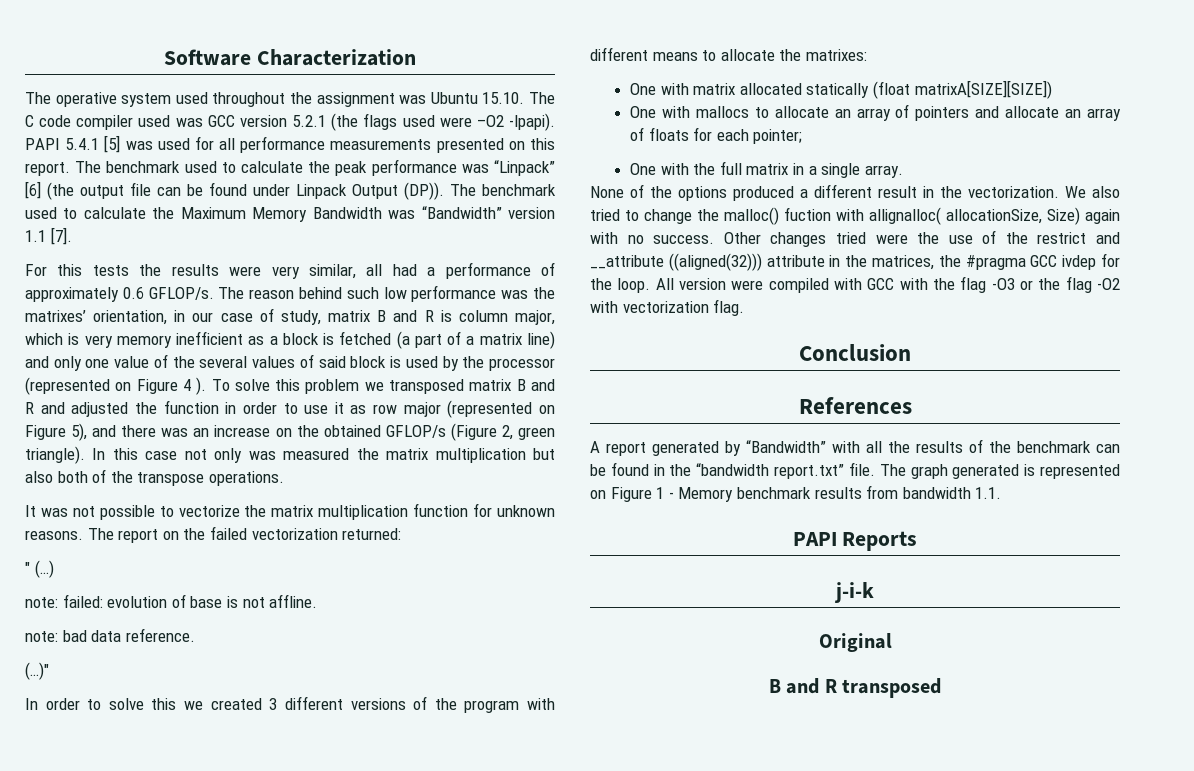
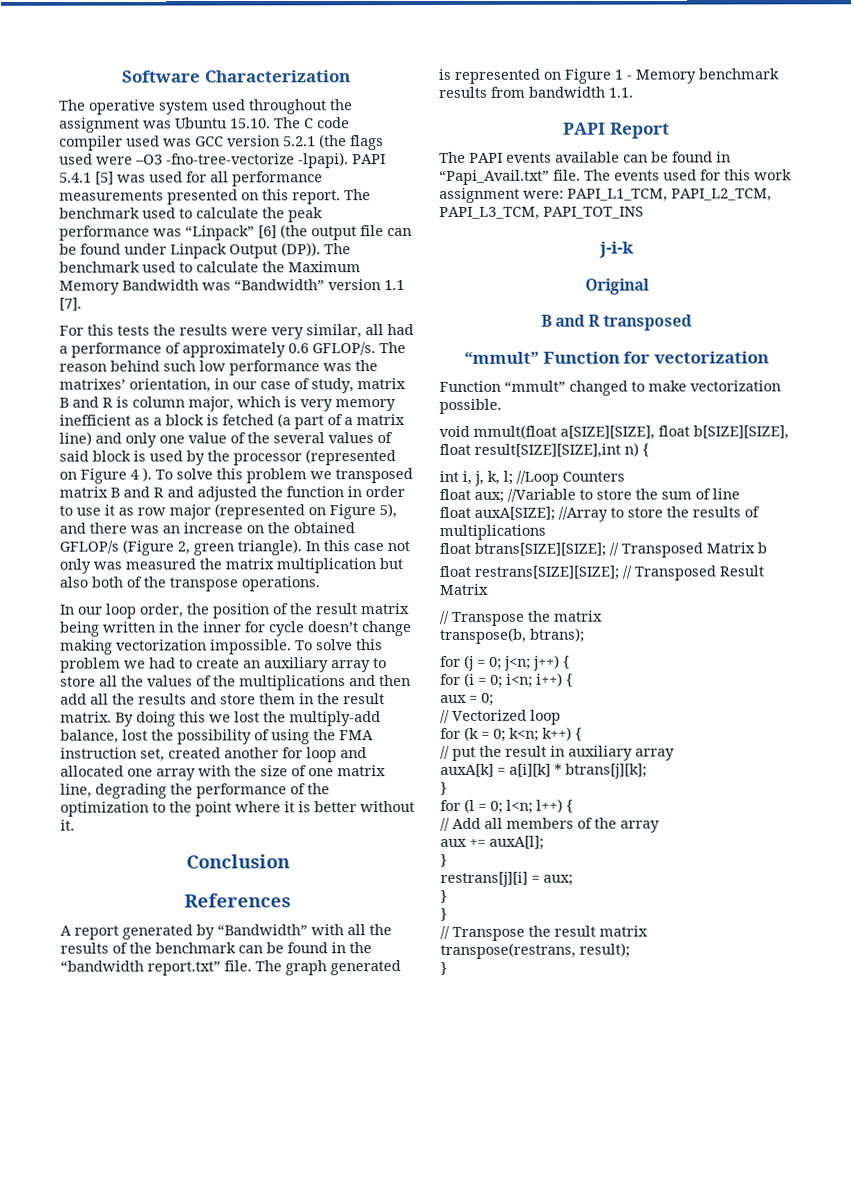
- The operative system used throughout the assignment was Ubuntu 15.10. The C code compiler used was GCC version 5.2.1 (the flags used were –O2 -lpapi).
+ The operative system used throughout the assignment was Ubuntu 15.10. The C code compiler used was GCC version 5.2.1 (the flags used were –O3 -fno-tree-vectorize -lpapi).
- It was not possible to vectorize the matrix multiplication function for unknown reasons. The report on the failed vectorization returned:
- " (…)
- note: failed: evolution of base is not affline.
- note: bad data reference.
- (…)"
- In order to solve this we created 3 different versions of the program with different means to allocate the matrixes:
- One with matrix allocated statically (float matrixA[SIZE][SIZE])
- One with mallocs to allocate an array of pointers and allocate an array of floats for each pointer;
- One with the full matrix in a single array.
- None of the options produced a different result in the vectorization. We also tried to change the malloc() fuction with allignalloc( allocationSize, Size) again with no success. Other changes tried were the use of the restrict and __attribute ((aligned(32))) attribute in the matrices, the #pragma GCC ivdep for the loop. All version were compiled with GCC with the flag -O3 or the flag -O2 with vectorization flag.
+ In our loop order, the position of the result matrix being written in the inner for cycle doesn’t change making vectorization impossible. To solve this problem we had to create an auxiliary array to store all the values of the multiplications and then add all the results and store them in the result matrix. By doing this we lost the multiply-add balance, lost the possibility of using the FMA instruction set, created another for loop and allocated one array with the size of one matrix line, degrading the performance of the optimization to the point where it is better without it.
- PAPI Reports
+ PAPI Report
+ The PAPI events available can be found in “Papi_Avail.txt” file. The events used for this work assignment were: PAPI_L1_TCM, PAPI_L2_TCM, PAPI_L3_TCM, PAPI_TOT_INS
+ “mmult” Function for vectorization
+ Function “mmult” changed to make vectorization possible.
+ void mmult(float a[SIZE][SIZE], float b[SIZE][SIZE], float result[SIZE][SIZE],int n) {
+ int i, j, k, l; //Loop Counters
+ float aux; //Variable to store the sum of line
+ float auxA[SIZE]; //Array to store the results of multiplications
+ float btrans[SIZE][SIZE]; // Transposed Matrix b
+ float restrans[SIZE][SIZE]; // Transposed Result Matrix
+ // Transpose the matrix
+ transpose(b, btrans);
+ for (j = 0; j<n; j++) {
+ for (i = 0; i<n; i++) {
+ aux = 0;
+ // Vectorized loop
+ for (k = 0; k<n; k++) {
+ // put the result in auxiliary array
+ auxA[k] = a[i][k] * btrans[j][k];
+ }
+ for (l = 0; l<n; l++) {
+ // Add all members of the array
+ aux += auxA[l];
+ }
+ restrans[j][i] = aux;
+ }
+ }
+ // Transpose the result matrix
+ transpose(restrans, result);
+ }

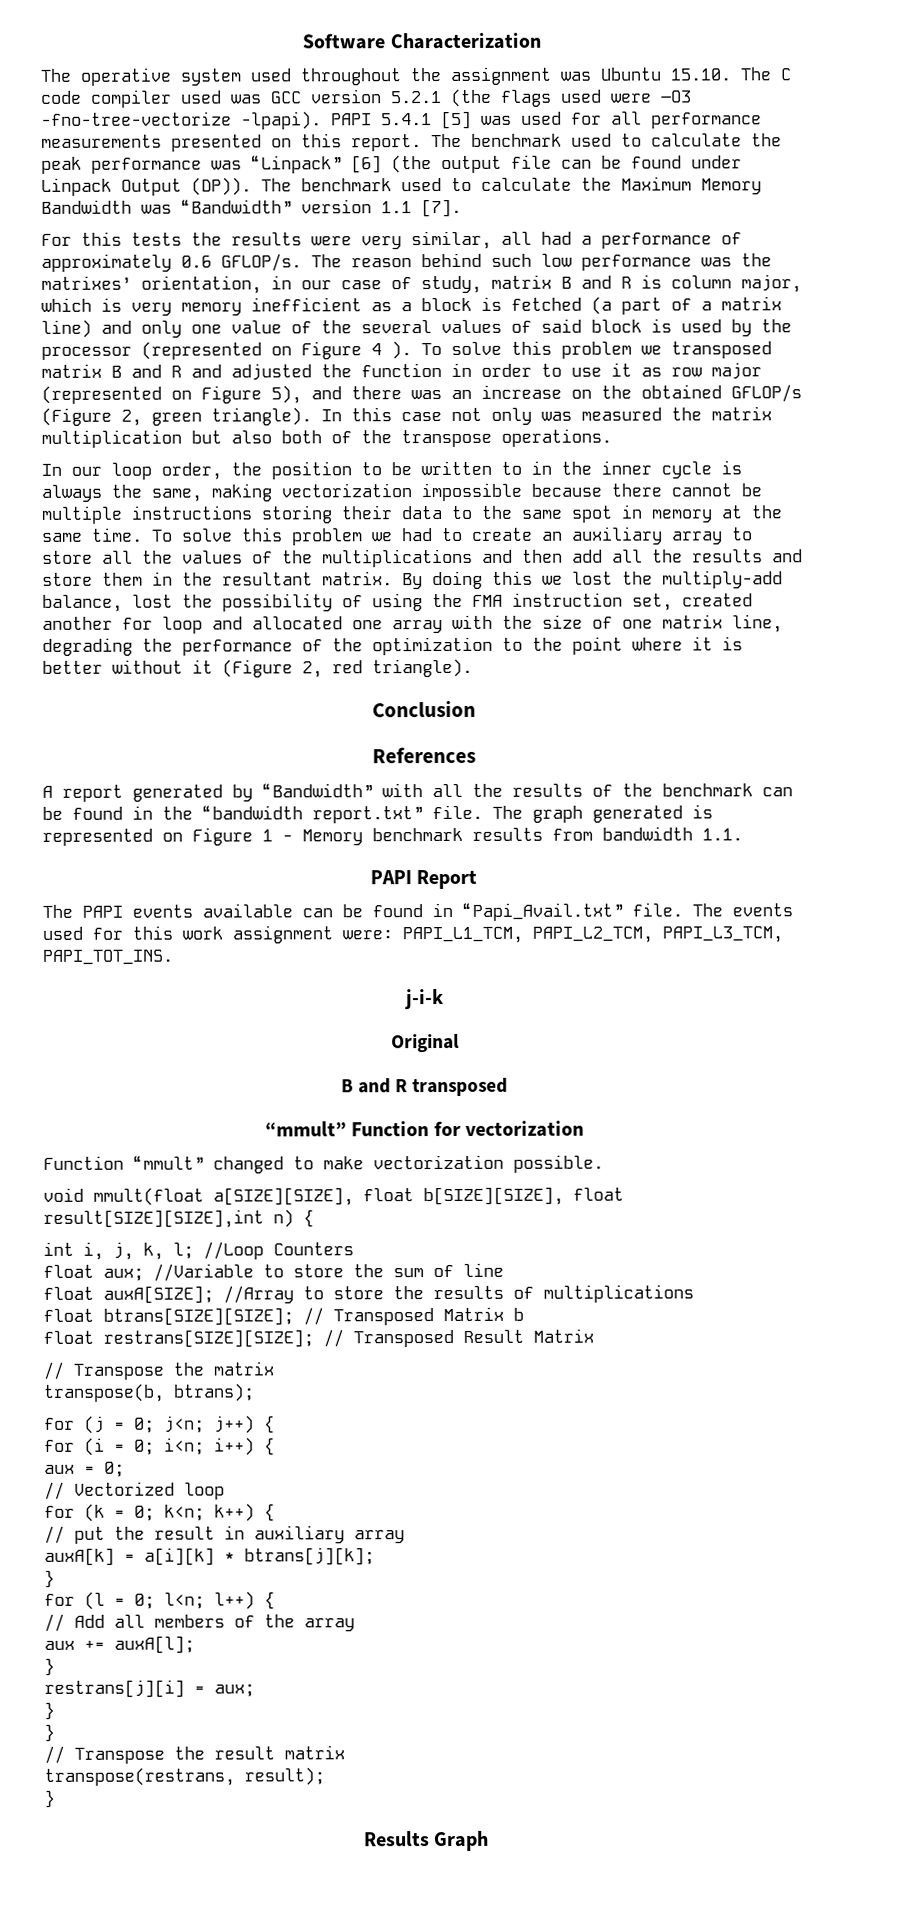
- In our loop order, the position of the result matrix being written in the inner for cycle doesn’t change making vectorization impossible.
+ In our loop order, the position to be written to in the inner cycle is always the same, making vectorization impossible because there cannot be multiple instructions storing their data to the same spot in memory at the same time.
- To solve this problem we had to create an auxiliary array to store all the values of the multiplications and then add all the results and store them in the result matrix.
+ To solve this problem we had to create an auxiliary array to store all the values of the multiplications and then add all the results and store them in the resultant matrix.
- By doing this we lost the multiply-add balance, lost the possibility of using the FMA instruction set, created another for loop and allocated one array with the size of one matrix line, degrading the performance of the optimization to the point where it is better without it.
+ By doing this we lost the multiply-add balance, lost the possibility of using the FMA instruction set, created another for loop and allocated one array with the size of one matrix line, degrading the performance of the optimization to the point where it is better without it (Figure 2, red triangle).
- The events used for this work assignment were: PAPI_L1_TCM, PAPI_L2_TCM, PAPI_L3_TCM, PAPI_TOT_INS
+ The events used for this work assignment were: PAPI_L1_TCM, PAPI_L2_TCM, PAPI_L3_TCM, PAPI_TOT_INS.
+ Results Graph

